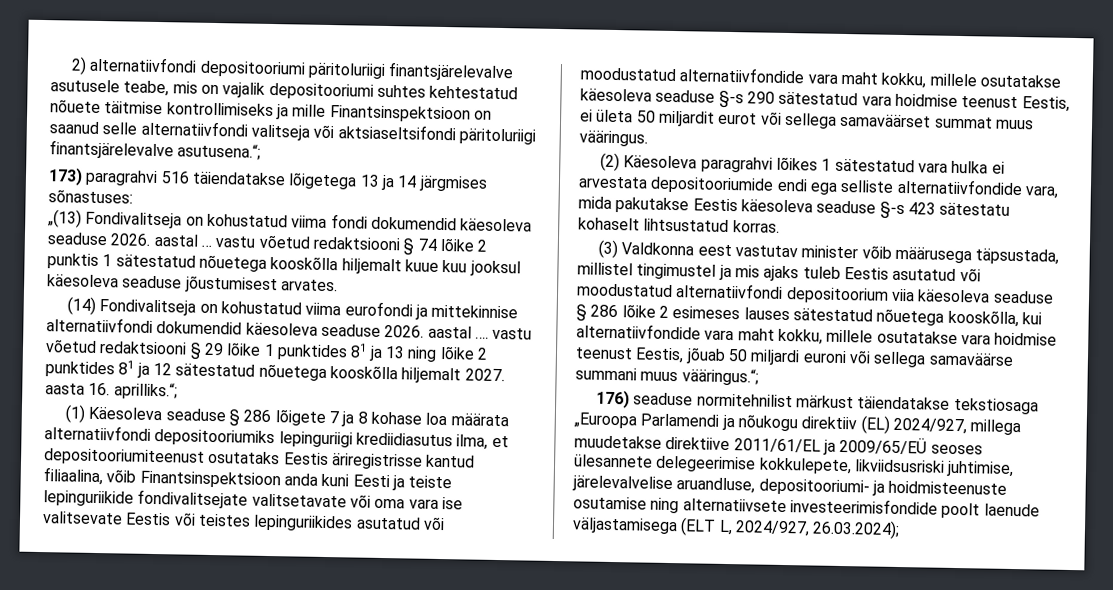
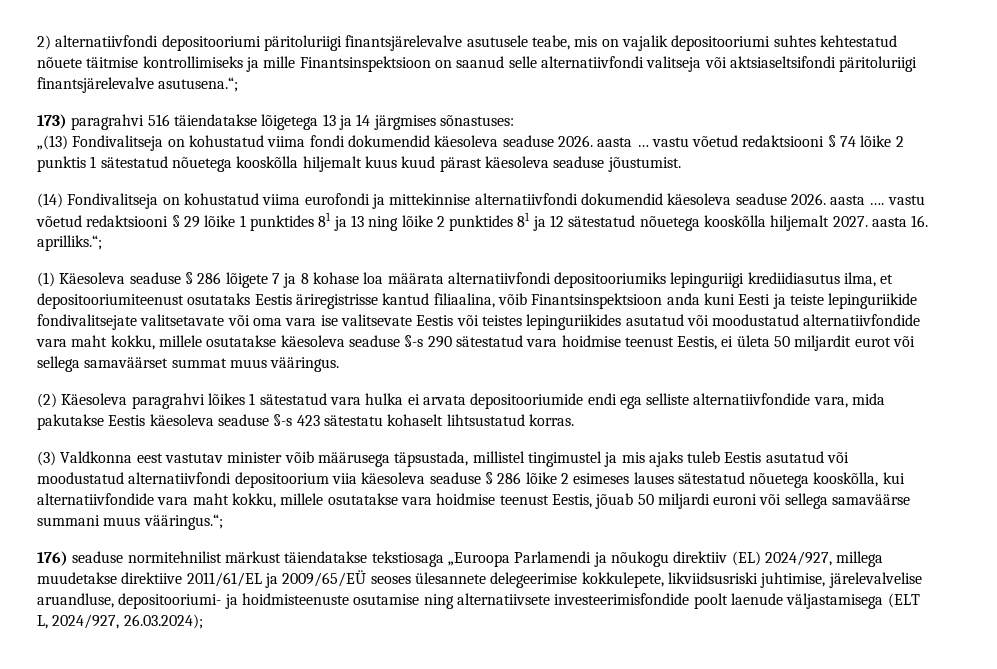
- „(13) Fondivalitseja on kohustatud viima fondi dokumendid käesoleva seaduse 2026. aastal … vastu võetud redaktsiooni § 74 lõike 2 punktis 1 sätestatud nõuetega kooskõlla hiljemalt kuue kuu jooksul käesoleva seaduse jõustumisest arvates.
+ „(13) Fondivalitseja on kohustatud viima fondi dokumendid käesoleva seaduse 2026. aasta … vastu võetud redaktsiooni § 74 lõike 2 punktis 1 sätestatud nõuetega kooskõlla hiljemalt kuus kuud pärast käesoleva seaduse jõustumist.
- (14) Fondivalitseja on kohustatud viima eurofondi ja mittekinnise alternatiivfondi dokumendid käesoleva seaduse 2026. aastal …. vastu võetud redaktsiooni § 29 lõike 1 punktides 81 ja 13 ning lõike 2 punktides 81 ja 12 sätestatud nõuetega kooskõlla hiljemalt 2027. aasta 16. aprilliks.“;
+ (14) Fondivalitseja on kohustatud viima eurofondi ja mittekinnise alternatiivfondi dokumendid käesoleva seaduse 2026. aasta …. vastu võetud redaktsiooni § 29 lõike 1 punktides 81 ja 13 ning lõike 2 punktides 81 ja 12 sätestatud nõuetega kooskõlla hiljemalt 2027. aasta 16. aprilliks.“;
- (2) Käesoleva paragrahvi lõikes 1 sätestatud vara hulka ei arvestata depositooriumide endi ega selliste alternatiivfondide vara, mida pakutakse Eestis käesoleva seaduse §-s 423 sätestatu kohaselt lihtsustatud korras.
+ (2) Käesoleva paragrahvi lõikes 1 sätestatud vara hulka ei arvata depositooriumide endi ega selliste alternatiivfondide vara, mida pakutakse Eestis käesoleva seaduse §-s 423 sätestatu kohaselt lihtsustatud korras.

